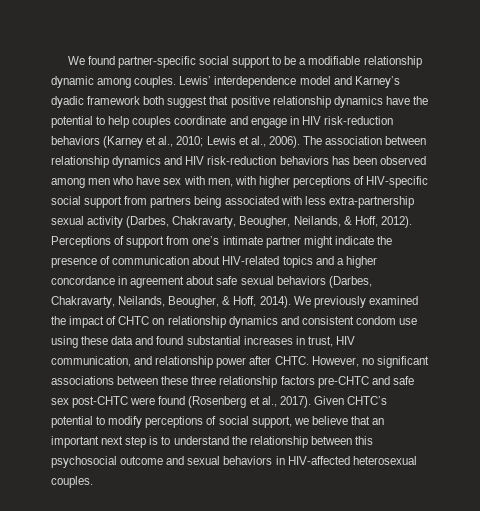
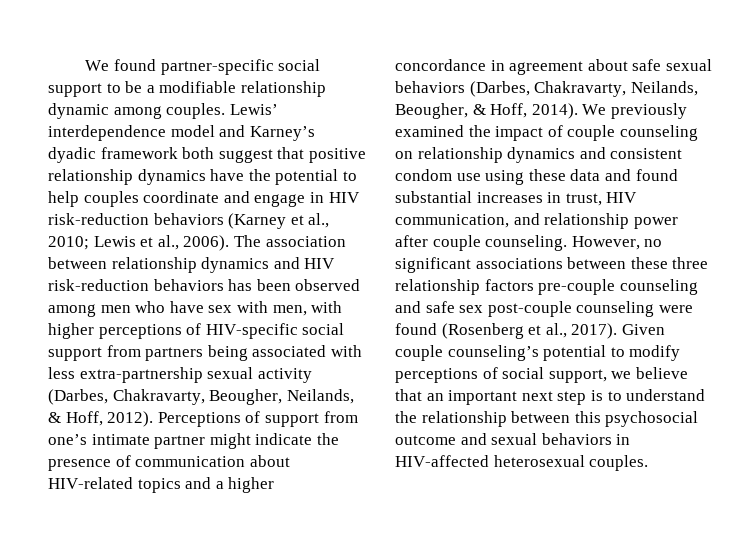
- We previously examined the impact of CHTC on relationship dynamics and consistent condom use using these data and found substantial increases in trust, HIV communication, and relationship power after CHTC.
+ We previously examined the impact of couple counseling on relationship dynamics and consistent condom use using these data and found substantial increases in trust, HIV communication, and relationship power after couple counseling.
- However, no significant associations between these three relationship factors pre-CHTC and safe sex post-CHTC were found (Rosenberg et al., 2017).
+ However, no significant associations between these three relationship factors pre-couple counseling and safe sex post-couple counseling were found (Rosenberg et al., 2017).
- Given CHTC’s potential to modify perceptions of social support, we believe that an important next step is to understand the relationship between this psychosocial outcome and sexual behaviors in HIV-affected heterosexual couples.
+ Given couple counseling’s potential to modify perceptions of social support, we believe that an important next step is to understand the relationship between this psychosocial outcome and sexual behaviors in HIV-affected heterosexual couples.

